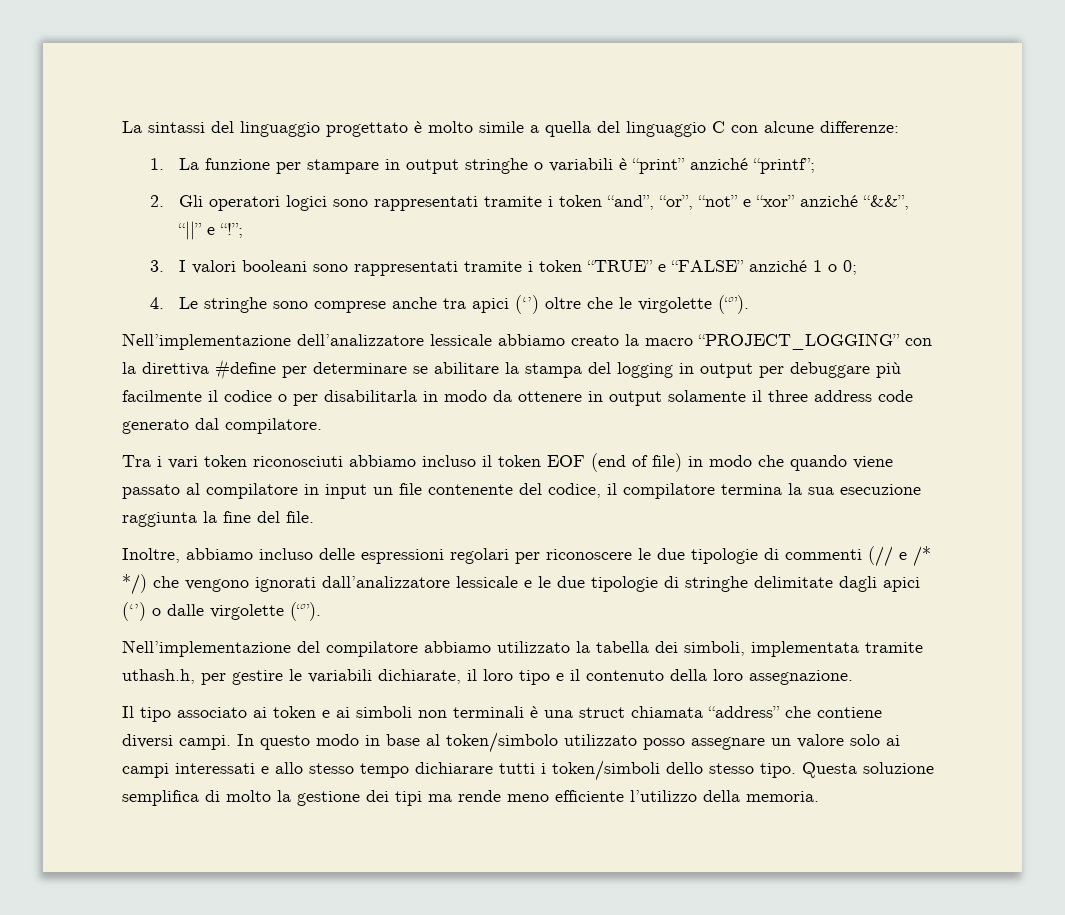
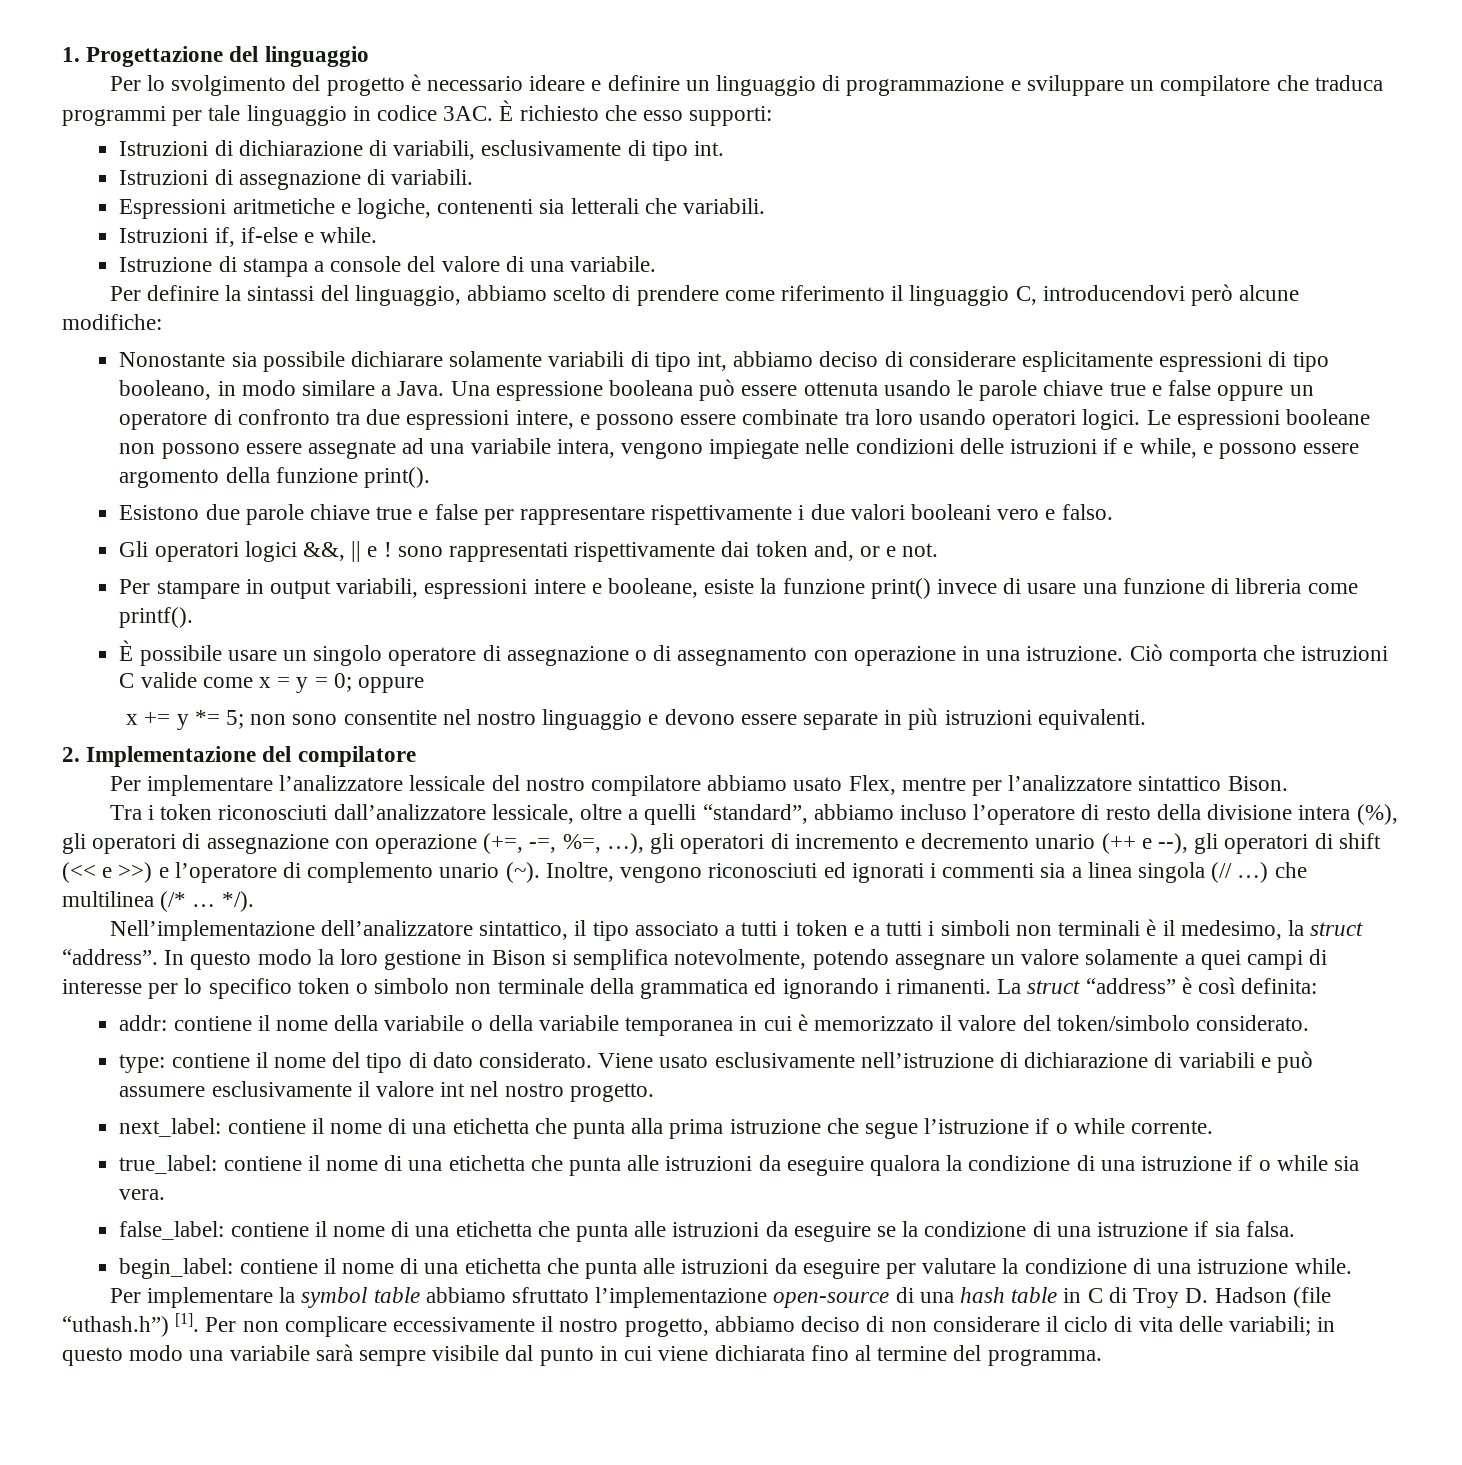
- La sintassi del linguaggio progettato è molto simile a quella del linguaggio C con alcune differenze:
- 1. La funzione per stampare in output stringhe o variabili è “print” anziché “printf”;
- 2. Gli operatori logici sono rappresentati tramite i token “and”, “or”, “not” e “xor” anziché “&&”, “||” e “!”;
- 3. I valori booleani sono rappresentati tramite i token “TRUE” e “FALSE” anziché 1 o 0;
- 4. Le stringhe sono comprese anche tra apici (‘’) oltre che le virgolette (“”).
- Nell’implementazione dell’analizzatore lessicale abbiamo creato la macro “PROJECT_LOGGING” con la direttiva #define per determinare se abilitare la stampa del logging in output per debuggare più facilmente il codice o per disabilitarla in modo da ottenere in output solamente il three address code generato dal compilatore.
- Tra i vari token riconosciuti abbiamo incluso il token EOF (end of file) in modo che quando viene passato al compilatore in input un file contenente del codice, il compilatore termina la sua esecuzione raggiunta la fine del file.
- Inoltre, abbiamo incluso delle espressioni regolari per riconoscere le due tipologie di commenti (// e /* */) che vengono ignorati dall’analizzatore lessicale e le due tipologie di stringhe delimitate dagli apici (‘’) o dalle virgolette (“”).
- Nell’implementazione del compilatore abbiamo utilizzato la tabella dei simboli, implementata tramite uthash.h, per gestire le variabili dichiarate, il loro tipo e il contenuto della loro assegnazione.
- Il tipo associato ai token e ai simboli non terminali è una struct chiamata “address” che contiene diversi campi. In questo modo in base al token/simbolo utilizzato posso assegnare un valore solo ai campi interessati e allo stesso tempo dichiarare tutti i token/simboli dello stesso tipo. Questa soluzione semplifica di molto la gestione dei tipi ma rende meno efficiente l’utilizzo della memoria.
+ 1. Progettazione del linguaggio
+ Per lo svolgimento del progetto è necessario ideare e definire un linguaggio di programmazione e sviluppare un compilatore che traduca programmi per tale linguaggio in codice 3AC. È richiesto che esso supporti:
+ Istruzioni di dichiarazione di variabili, esclusivamente di tipo int.
+ Istruzioni di assegnazione di variabili.
+ Espressioni aritmetiche e logiche, contenenti sia letterali che variabili.
+ Istruzioni if, if-else e while.
+ Istruzione di stampa a console del valore di una variabile.
+ Per definire la sintassi del linguaggio, abbiamo scelto di prendere come riferimento il linguaggio C, introducendovi però alcune modifiche:
+ Nonostante sia possibile dichiarare solamente variabili di tipo int, abbiamo deciso di considerare esplicitamente espressioni di tipo booleano, in modo similare a Java. Una espressione booleana può essere ottenuta usando le parole chiave true e false oppure un operatore di confronto tra due espressioni intere, e possono essere combinate tra loro usando operatori logici. Le espressioni booleane non possono essere assegnate ad una variabile intera, vengono impiegate nelle condizioni delle istruzioni if e while, e possono essere argomento della funzione print().
+ Esistono due parole chiave true e false per rappresentare rispettivamente i due valori booleani vero e falso.
+ Gli operatori logici &&, || e ! sono rappresentati rispettivamente dai token and, or e not.
+ Per stampare in output variabili, espressioni intere e booleane, esiste la funzione print() invece di usare una funzione di libreria come printf().
+ È possibile usare un singolo operatore di assegnazione o di assegnamento con operazione in una istruzione. Ciò comporta che istruzioni C valide come x = y = 0; oppure
+ x += y *= 5; non sono consentite nel nostro linguaggio e devono essere separate in più istruzioni equivalenti.
+ 2. Implementazione del compilatore
+ Per implementare l’analizzatore lessicale del nostro compilatore abbiamo usato Flex, mentre per l’analizzatore sintattico Bison.
+ Tra i token riconosciuti dall’analizzatore lessicale, oltre a quelli “standard”, abbiamo incluso l’operatore di resto della divisione intera (%), gli operatori di assegnazione con operazione (+=, -=, %=, …), gli operatori di incremento e decremento unario (++ e --), gli operatori di shift (<< e >>) e l’operatore di complemento unario (~). Inoltre, vengono riconosciuti ed ignorati i commenti sia a linea singola (// …) che multilinea (/* … */).
+ Nell’implementazione dell’analizzatore sintattico, il tipo associato a tutti i token e a tutti i simboli non terminali è il medesimo, la struct “address”. In questo modo la loro gestione in Bison si semplifica notevolmente, potendo assegnare un valore solamente a quei campi di interesse per lo specifico token o simbolo non terminale della grammatica ed ignorando i rimanenti. La struct “address” è così definita:
+ addr: contiene il nome della variabile o della variabile temporanea in cui è memorizzato il valore del token/simbolo considerato.
+ type: contiene il nome del tipo di dato considerato. Viene usato esclusivamente nell’istruzione di dichiarazione di variabili e può assumere esclusivamente il valore int nel nostro progetto.
+ next_label: contiene il nome di una etichetta che punta alla prima istruzione che segue l’istruzione if o while corrente.
+ true_label: contiene il nome di una etichetta che punta alle istruzioni da eseguire qualora la condizione di una istruzione if o while sia vera.
+ false_label: contiene il nome di una etichetta che punta alle istruzioni da eseguire se la condizione di una istruzione if sia falsa.
+ begin_label: contiene il nome di una etichetta che punta alle istruzioni da eseguire per valutare la condizione di una istruzione while.
+ Per implementare la symbol table abbiamo sfruttato l’implementazione open-source di una hash table in C di Troy D. Hadson (file “uthash.h”) [1]. Per non complicare eccessivamente il nostro progetto, abbiamo deciso di non considerare il ciclo di vita delle variabili; in questo modo una variabile sarà sempre visibile dal punto in cui viene dichiarata fino al termine del programma.

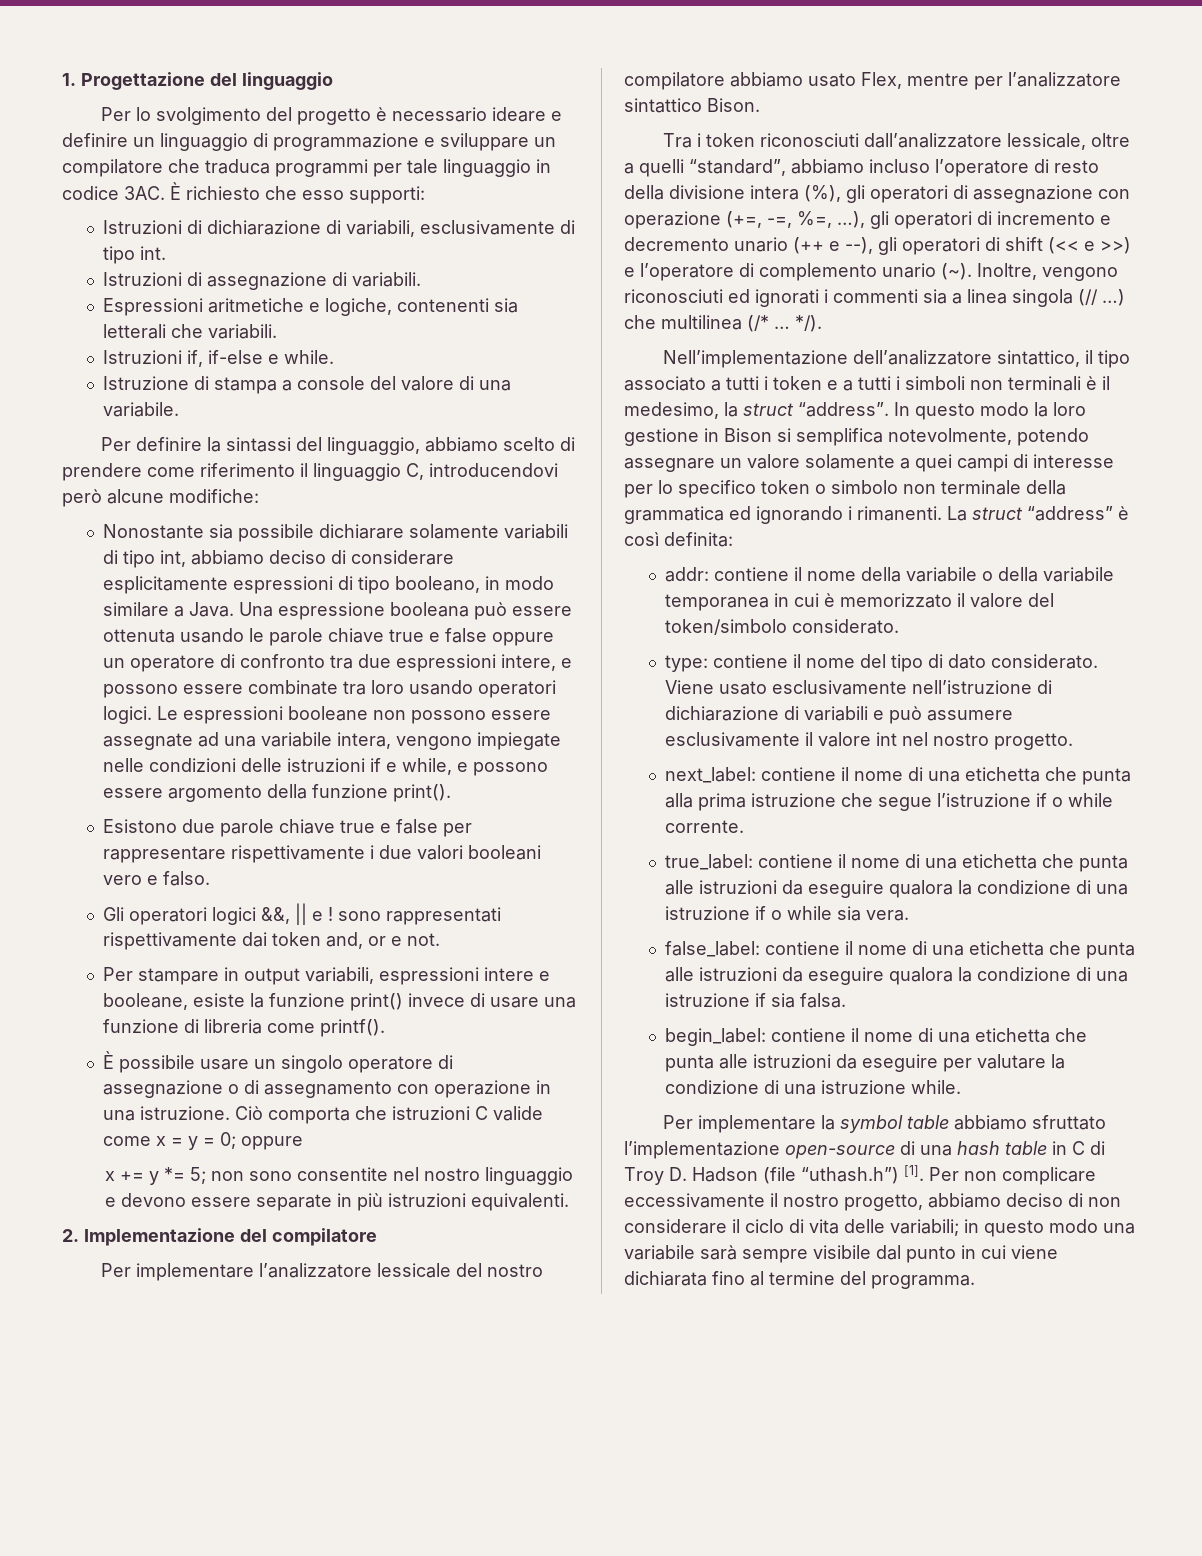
- false_label: contiene il nome di una etichetta che punta alle istruzioni da eseguire se la condizione di una istruzione if sia falsa.
+ false_label: contiene il nome di una etichetta che punta alle istruzioni da eseguire qualora la condizione di una istruzione if sia falsa.

